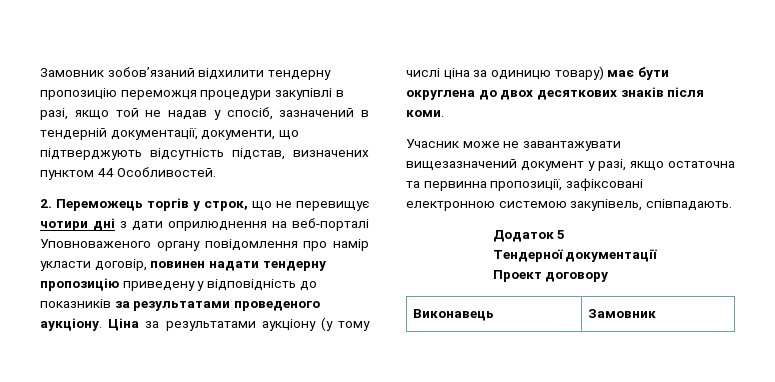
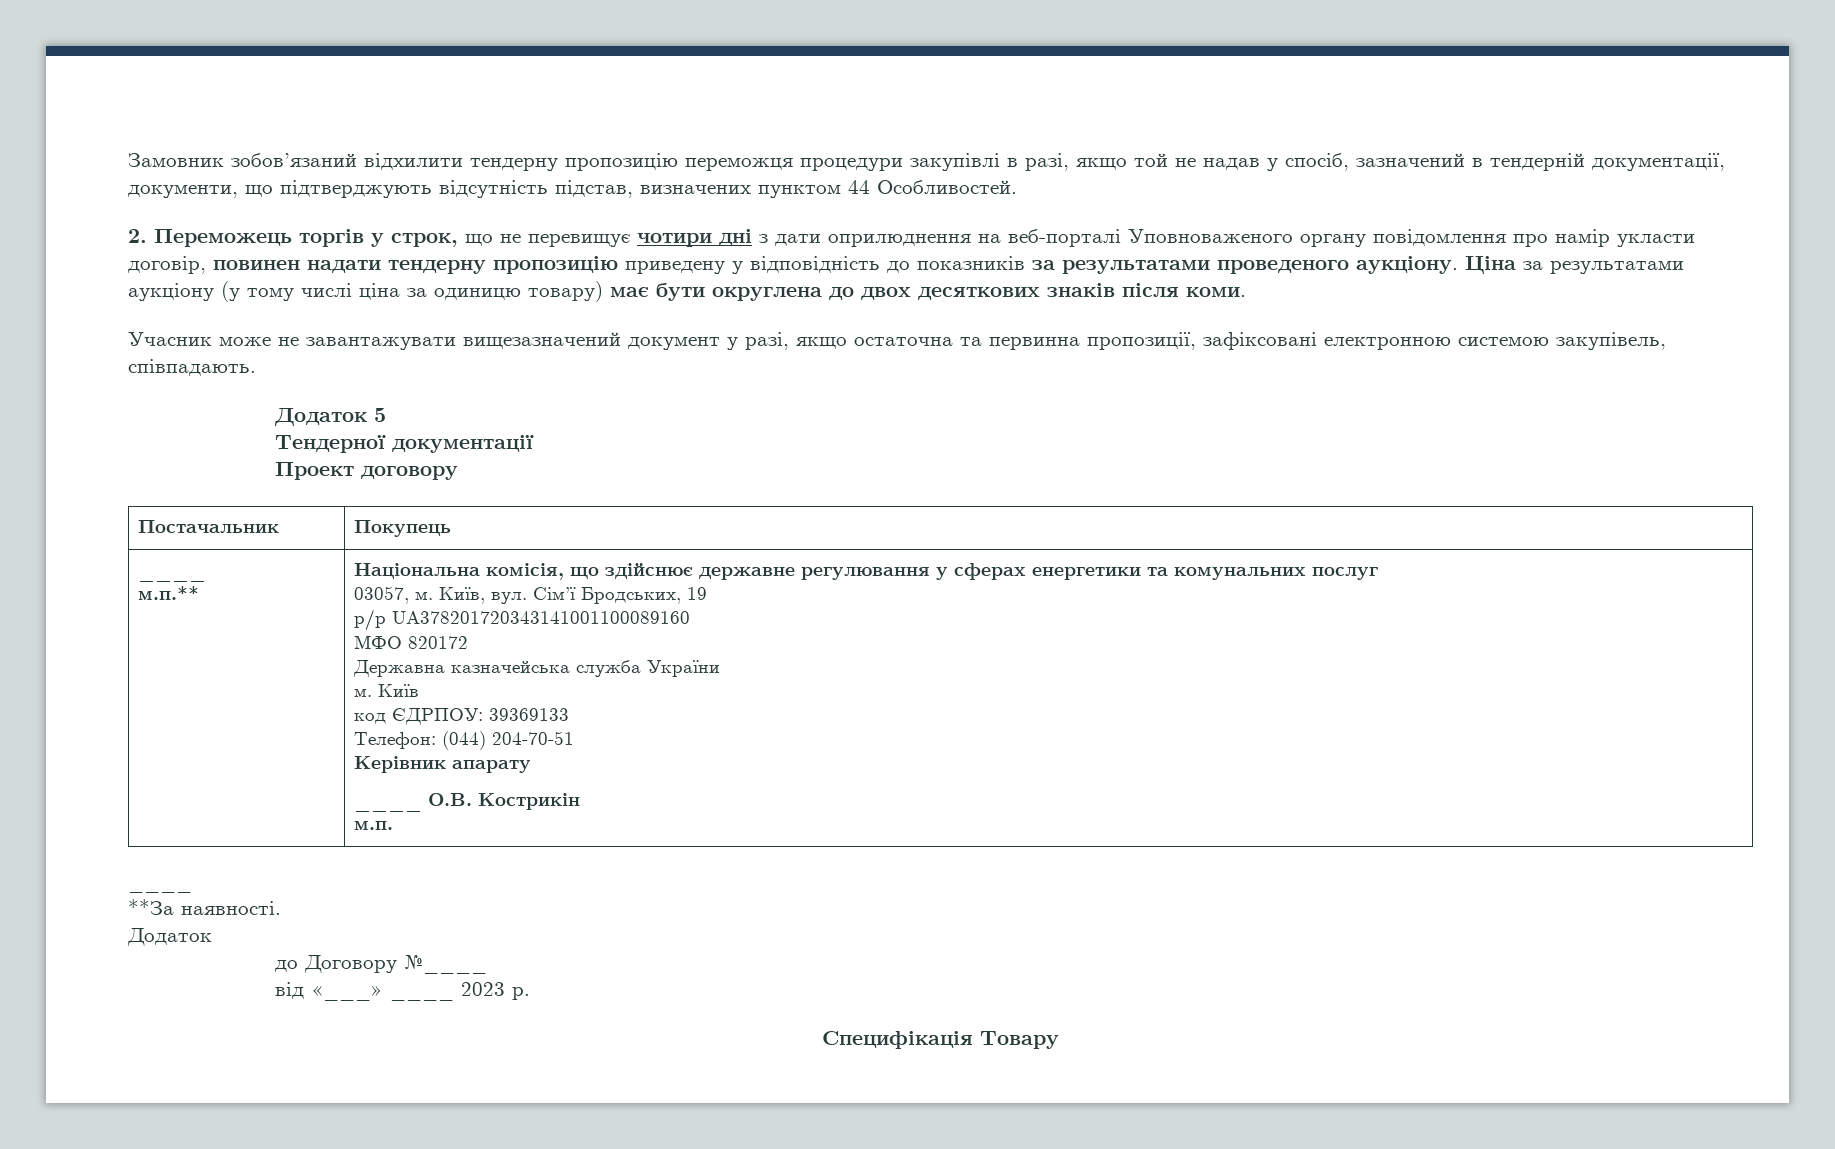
- Виконавець | Замовник
+ Постачальник | Покупець
+ ____
+ м.п.** | Національна комісія, що здійснює державне регулювання у сферах енергетики та комунальних послуг
+ 03057, м. Київ, вул. Сім’ї Бродських, 19
+ р/р UA378201720343141001100089160
+ МФО 820172
+ Державна казначейська служба України
+ м. Київ
+ код ЄДРПОУ: 39369133
+ Телефон: (044) 204-70-51
+ Керівник апарату
+ ____ О.В. Кострикін
+ м.п.
+ ____
+ **За наявності.
+ Додаток
+ до Договору №____
+ від «___» ____ 2023 р.
+ Специфікація Товару

